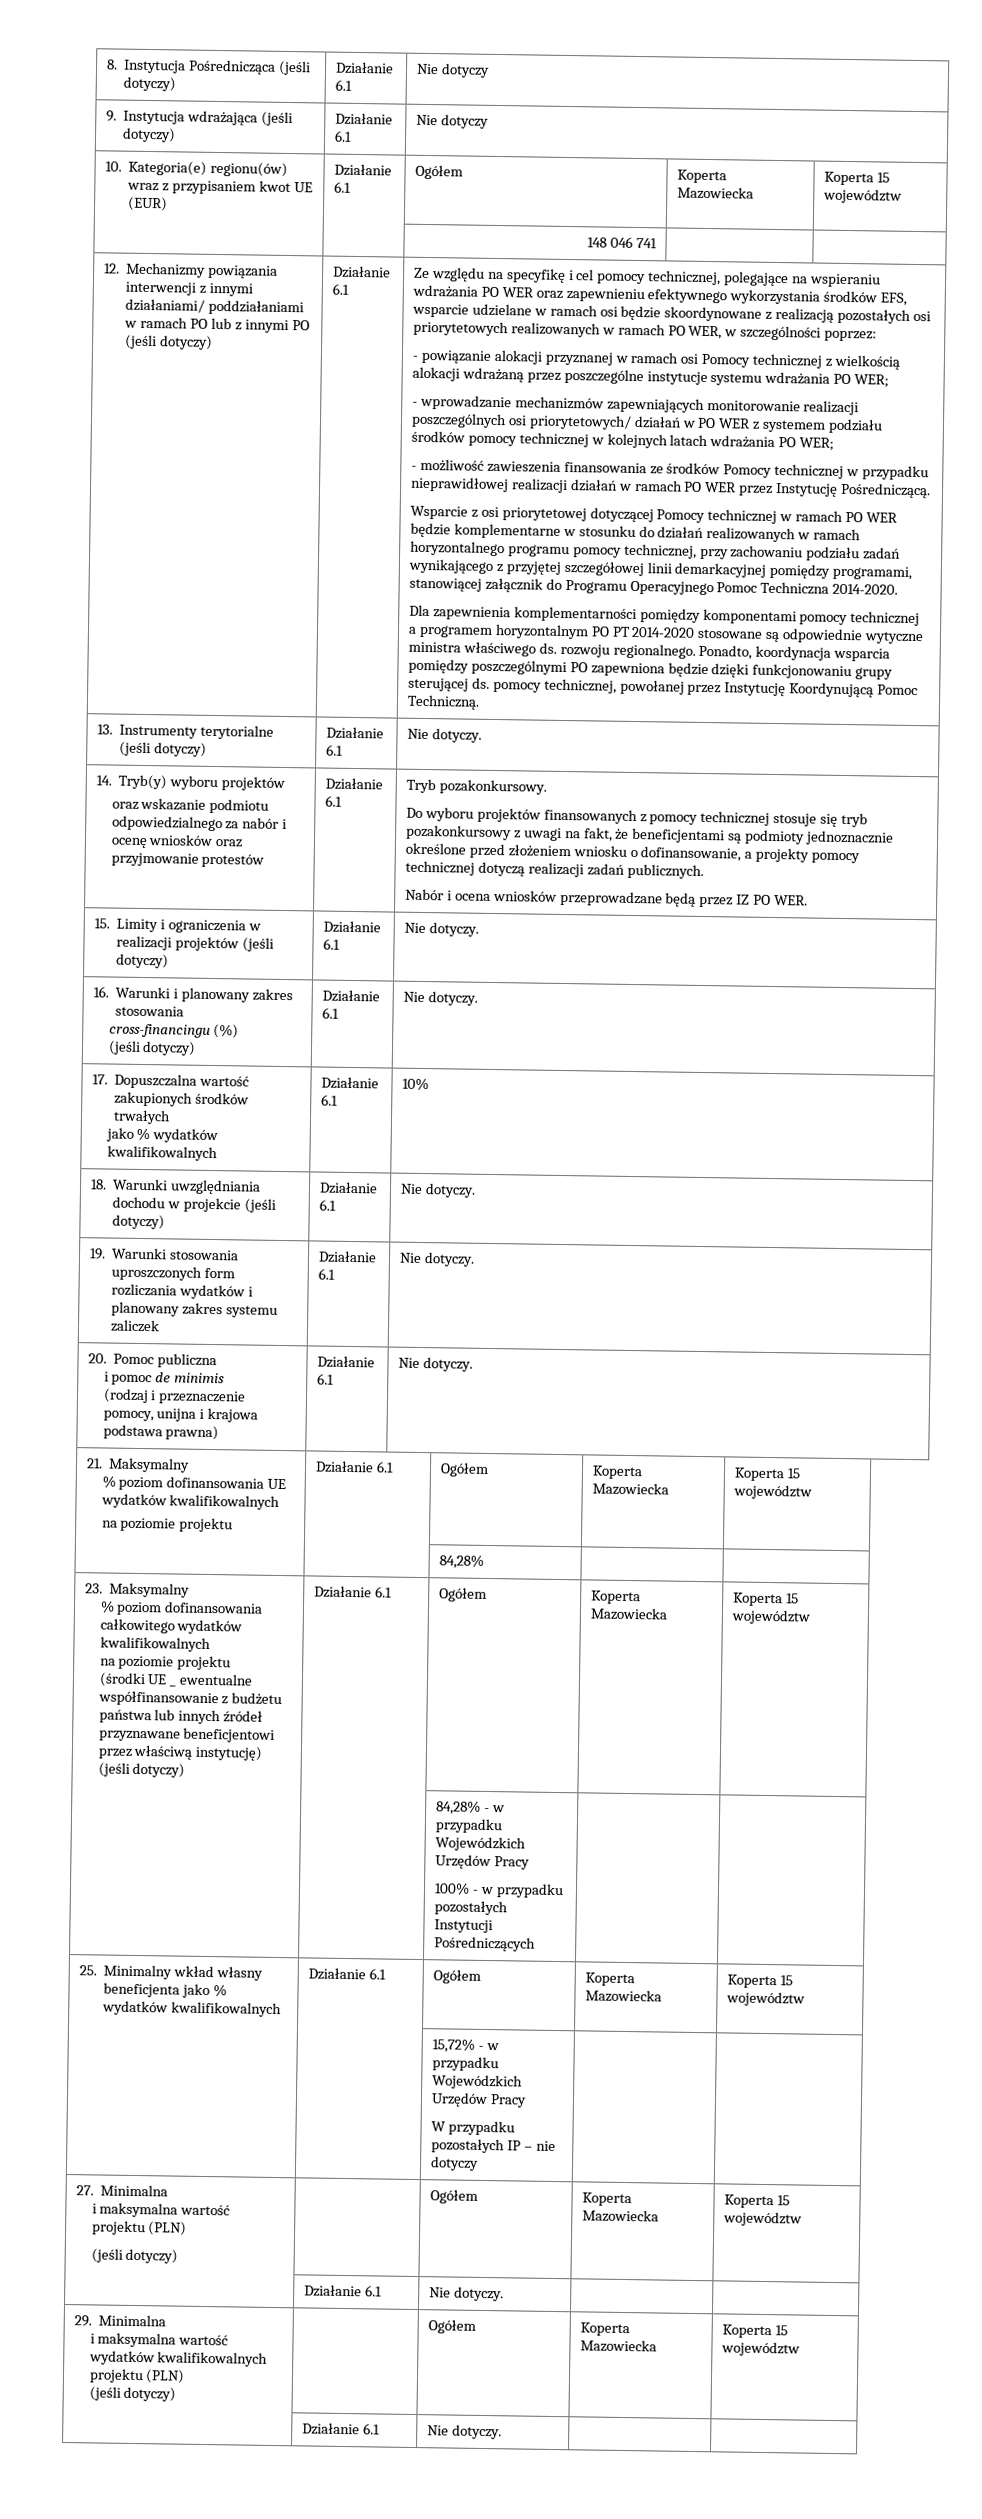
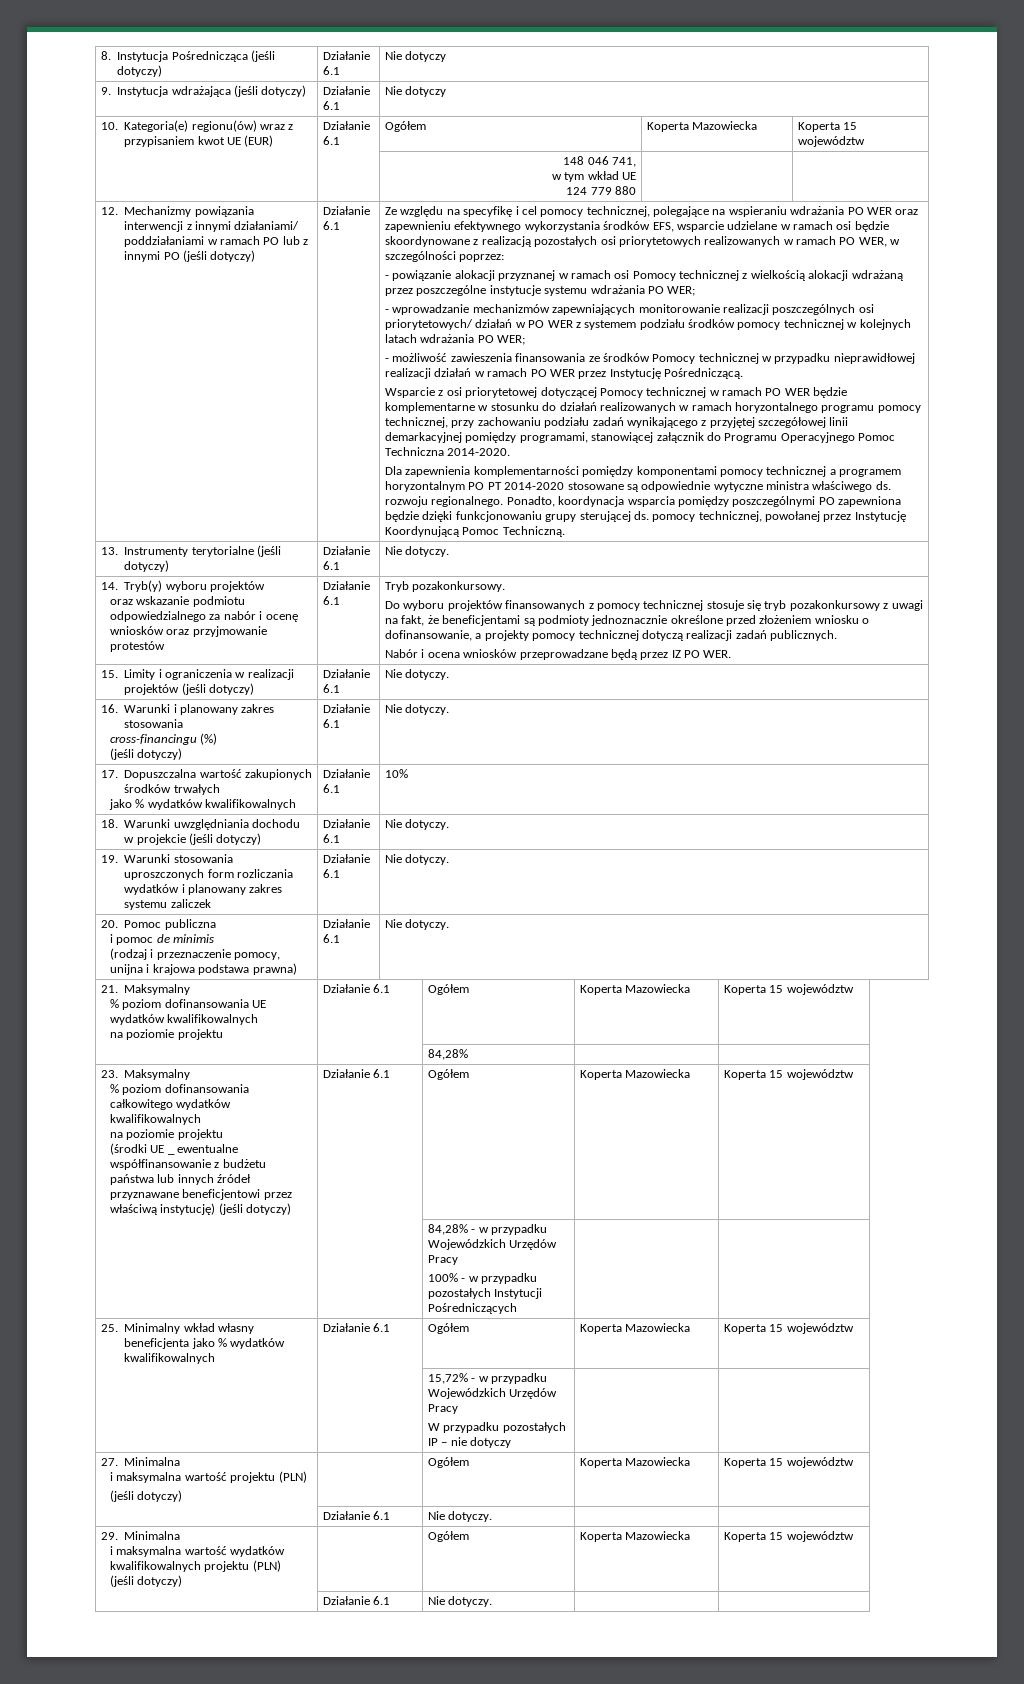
- | | 148 046 741 | |
+ | | 148 046 741,
+ w tym wkład UE
+ 124 779 880 | |

